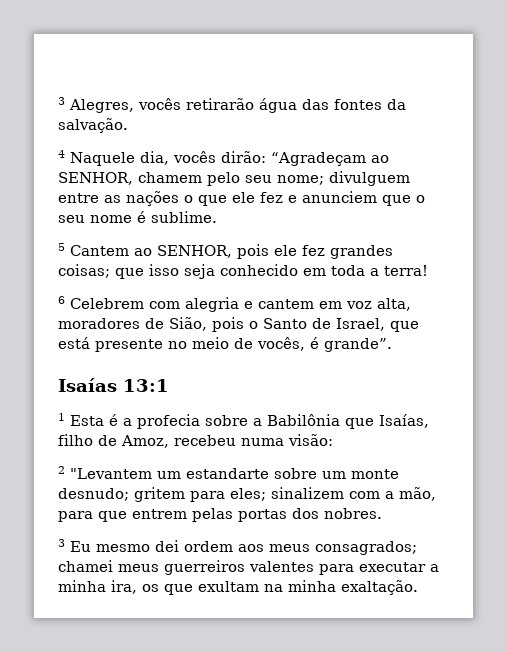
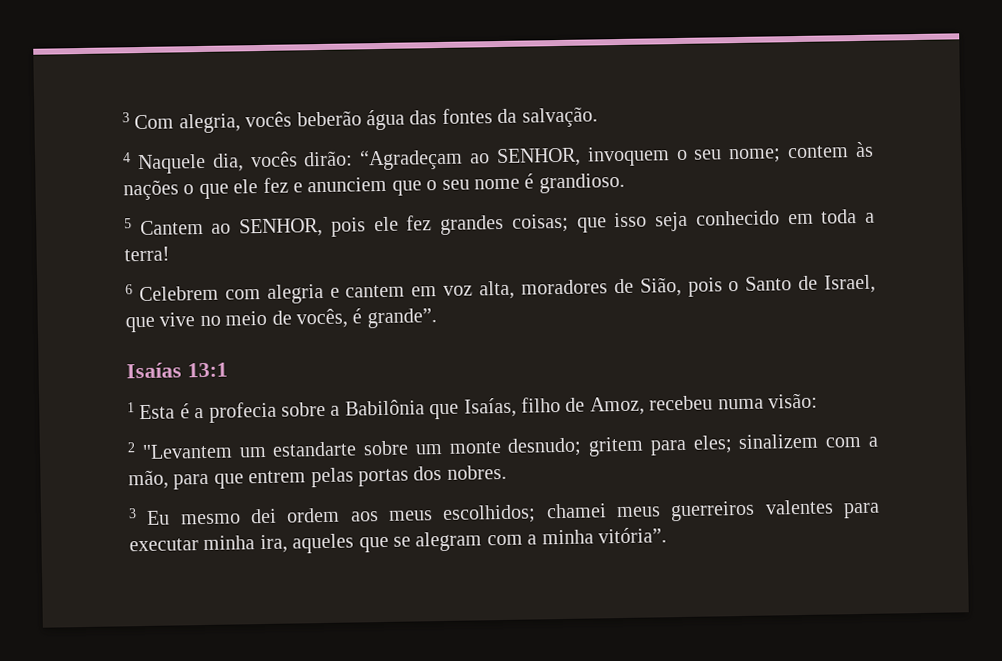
- 3 Alegres, vocês retirarão água das fontes da salvação.
+ 3 Com alegria, vocês beberão água das fontes da salvação.
- 4 Naquele dia, vocês dirão: “Agradeçam ao SENHOR, chamem pelo seu nome; divulguem entre as nações o que ele fez e anunciem que o seu nome é sublime.
+ 4 Naquele dia, vocês dirão: “Agradeçam ao SENHOR, invoquem o seu nome; contem às nações o que ele fez e anunciem que o seu nome é grandioso.
- 6 Celebrem com alegria e cantem em voz alta, moradores de Sião, pois o Santo de Israel, que está presente no meio de vocês, é grande”.
+ 6 Celebrem com alegria e cantem em voz alta, moradores de Sião, pois o Santo de Israel, que vive no meio de vocês, é grande”.
- 3 Eu mesmo dei ordem aos meus consagrados; chamei meus guerreiros valentes para executar a minha ira, os que exultam na minha exaltação.
+ 3 Eu mesmo dei ordem aos meus escolhidos; chamei meus guerreiros valentes para executar minha ira, aqueles que se alegram com a minha vitória”.

